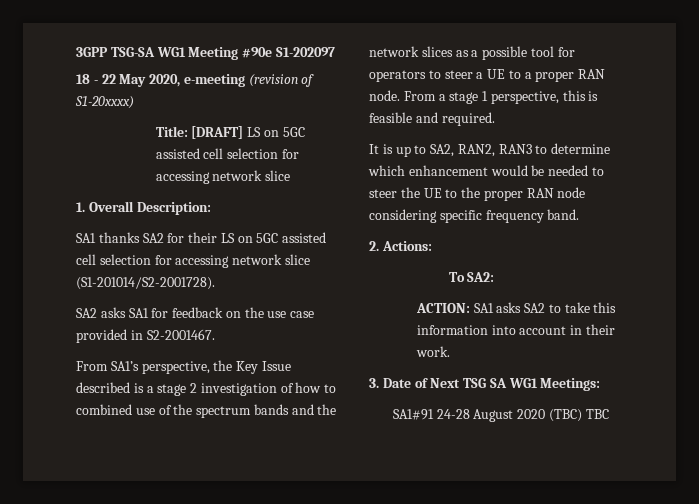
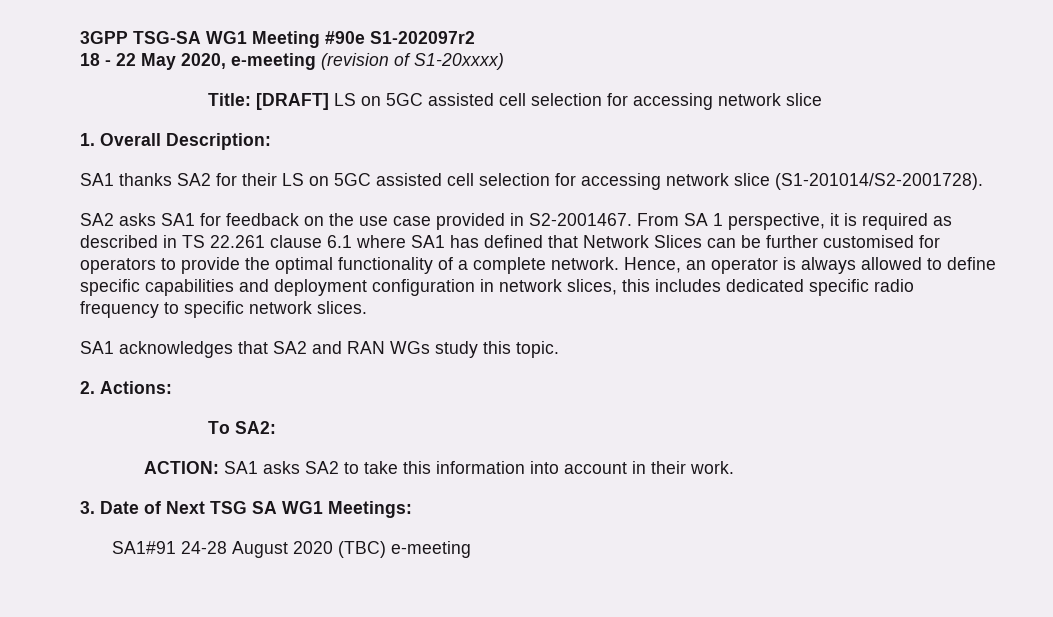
- 3GPP TSG-SA WG1 Meeting #90e S1-202097
+ 3GPP TSG-SA WG1 Meeting #90e S1-202097r2
- SA2 asks SA1 for feedback on the use case provided in S2-2001467.
- From SA1’s perspective, the Key Issue described is a stage 2 investigation of how to combined use of the spectrum bands and the network slices as a possible tool for operators to steer a UE to a proper RAN node. From a stage 1 perspective, this is feasible and required.
- It is up to SA2, RAN2, RAN3 to determine which enhancement would be needed to steer the UE to the proper RAN node considering specific frequency band.
+ SA2 asks SA1 for feedback on the use case provided in S2-2001467. From SA 1 perspective, it is required as described in TS 22.261 clause 6.1 where SA1 has defined that Network Slices can be further customised for operators to provide the optimal functionality of a complete network. Hence, an operator is always allowed to define specific capabilities and deployment configuration in network slices, this includes dedicated specific radio frequency to specific network slices.
+ SA1 acknowledges that SA2 and RAN WGs study this topic.
- SA1#91 24-28 August 2020 (TBC) TBC
+ SA1#91 24-28 August 2020 (TBC) e-meeting

